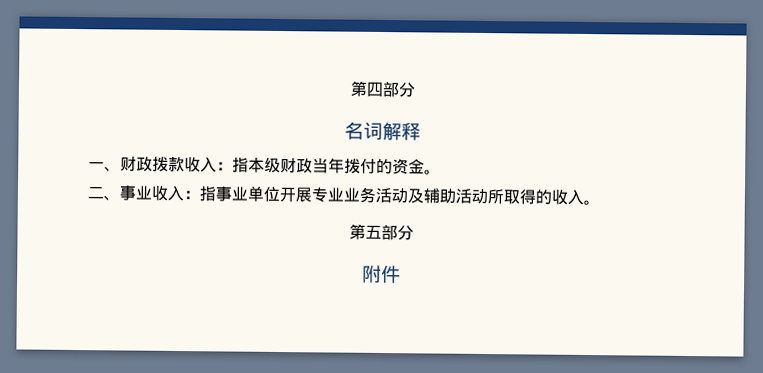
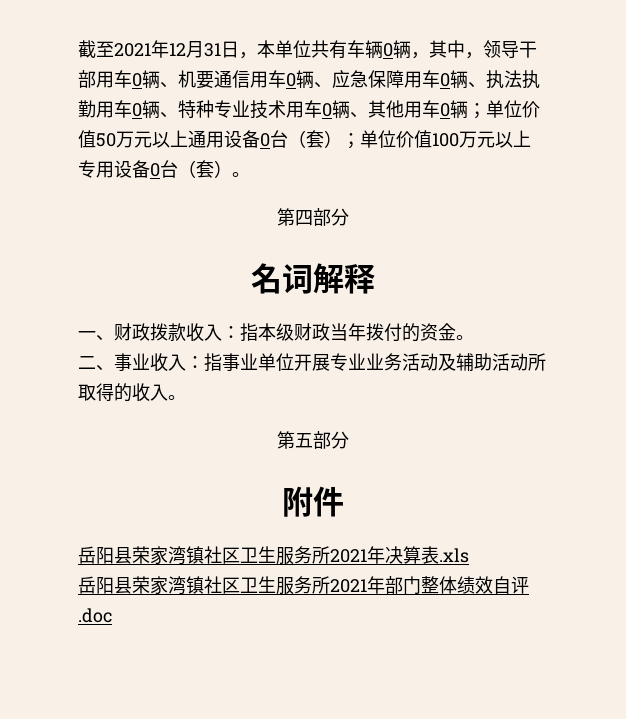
+ 截至2021年12月31日，本单位共有车辆0辆，其中，领导干部用车0辆、机要通信用车0辆、应急保障用车0辆、执法执勤用车0辆、特种专业技术用车0辆、其他用车0辆；单位价值50万元以上通用设备0台（套）；单位价值100万元以上专用设备0台（套）。
+ 岳阳县荣家湾镇社区卫生服务所2021年决算表.xls
+ 岳阳县荣家湾镇社区卫生服务所2021年部门整体绩效自评.doc

